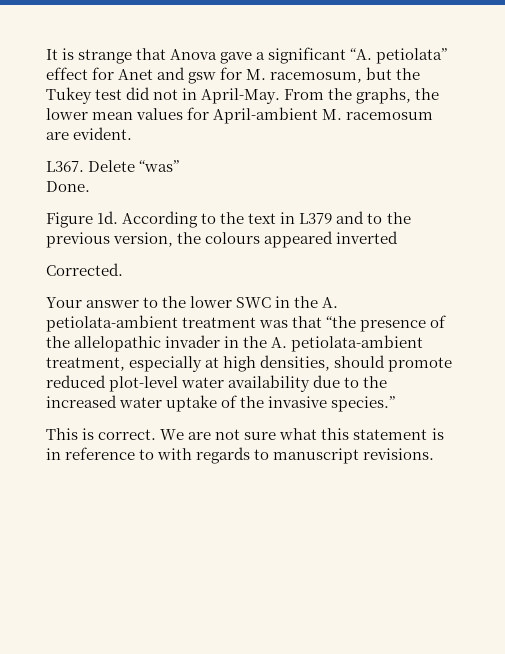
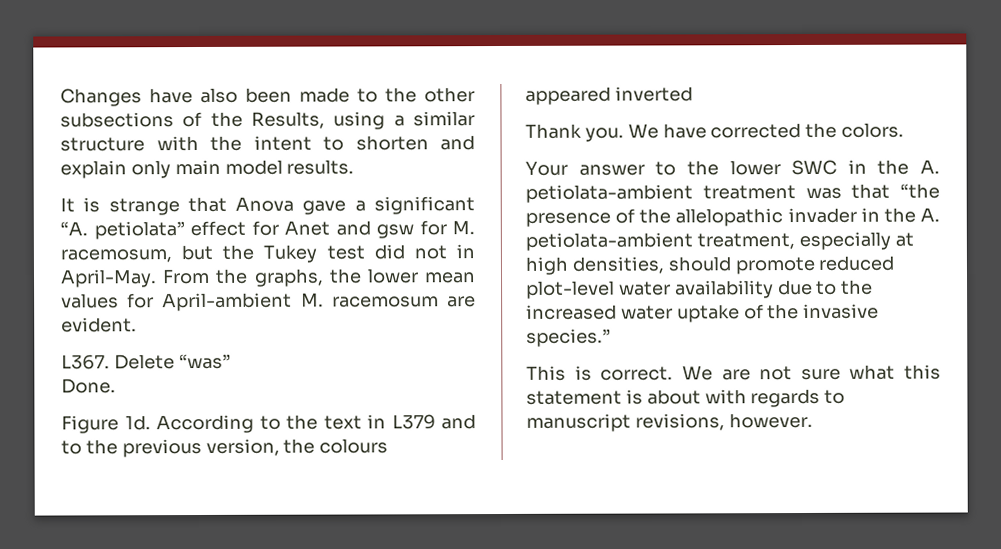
+ Changes have also been made to the other subsections of the Results, using a similar structure with the intent to shorten and explain only main model results.
- Corrected.
+ Thank you. We have corrected the colors.
- We are not sure what this statement is in reference to with regards to manuscript revisions.
+ We are not sure what this statement is about with regards to manuscript revisions, however.

